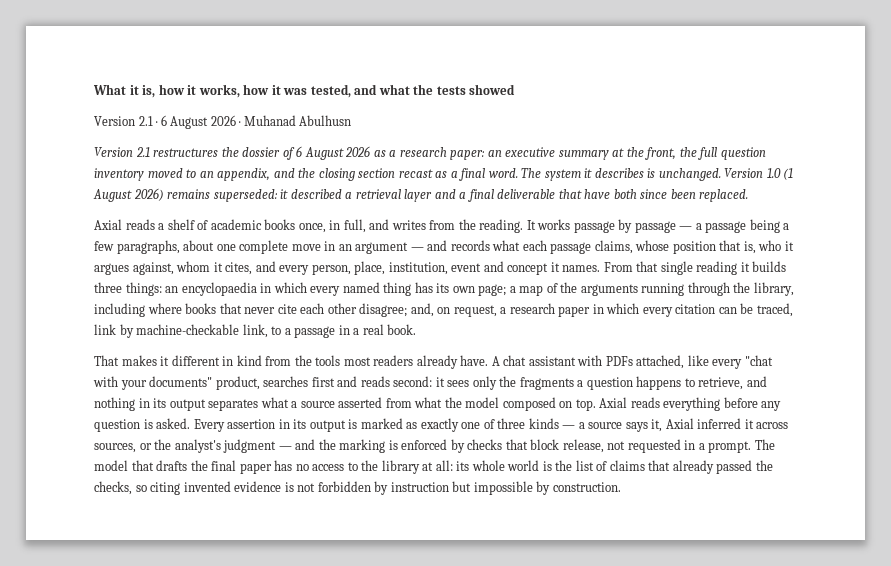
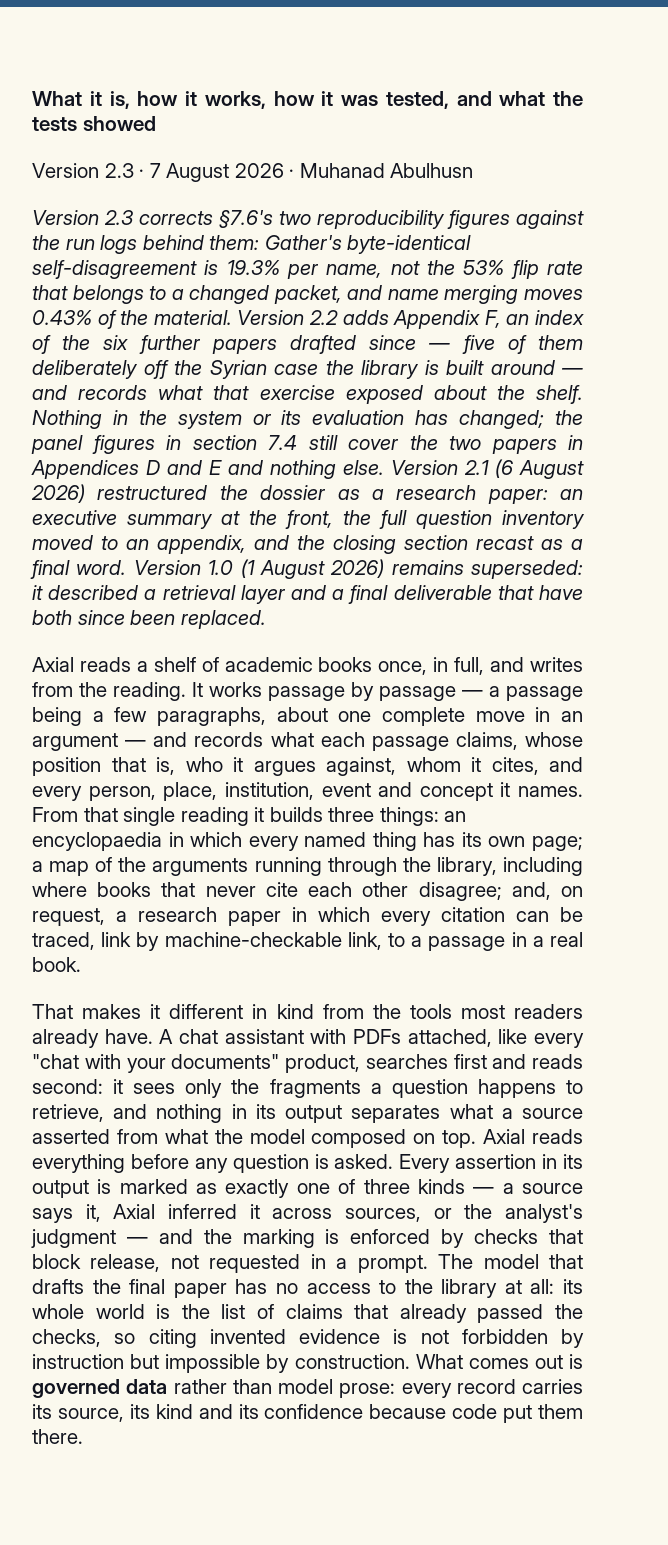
- Version 2.1 · 6 August 2026 · Muhanad Abulhusn
+ Version 2.3 · 7 August 2026 · Muhanad Abulhusn
- Version 2.1 restructures the dossier of 6 August 2026 as a research paper: an executive summary at the front, the full question inventory moved to an appendix, and the closing section recast as a final word.
+ Version 2.3 corrects §7.6's two reproducibility figures against the run logs behind them: Gather's byte-identical self-disagreement is 19.3% per name, not the 53% flip rate that belongs to a changed packet, and name merging moves 0.43% of the material. Version 2.2 adds Appendix F, an index of the six further papers drafted since — five of them deliberately off the Syrian case the library is built around — and records what that exercise exposed about the shelf. Nothing in the system or its evaluation has changed; the panel figures in section 7.4 still cover the two papers in Appendices D and E and nothing else. Version 2.1 (6 August 2026) restructured the dossier as a research paper: an executive summary at the front, the full question inventory moved to an appendix, and the closing section recast as a final word.
- The system it describes is unchanged.
+ What comes out is governed data rather than model prose: every record carries its source, its kind and its confidence because code put them there.

